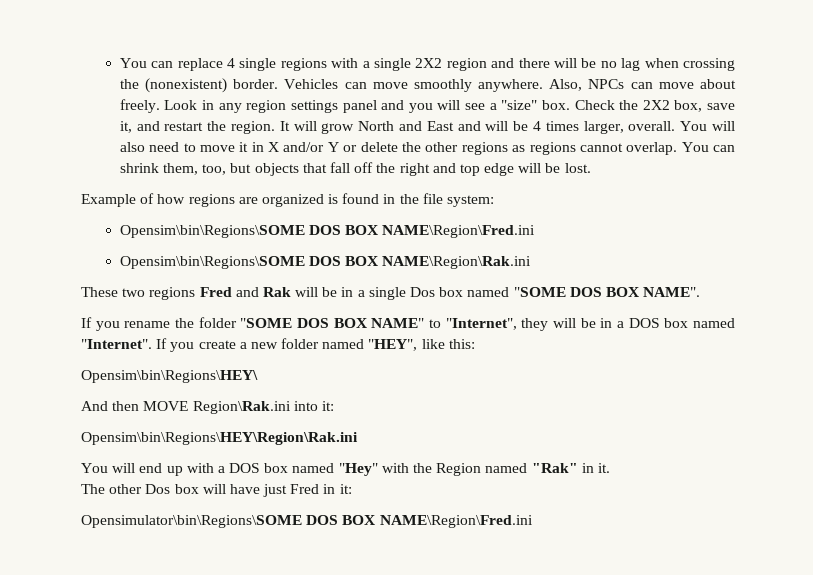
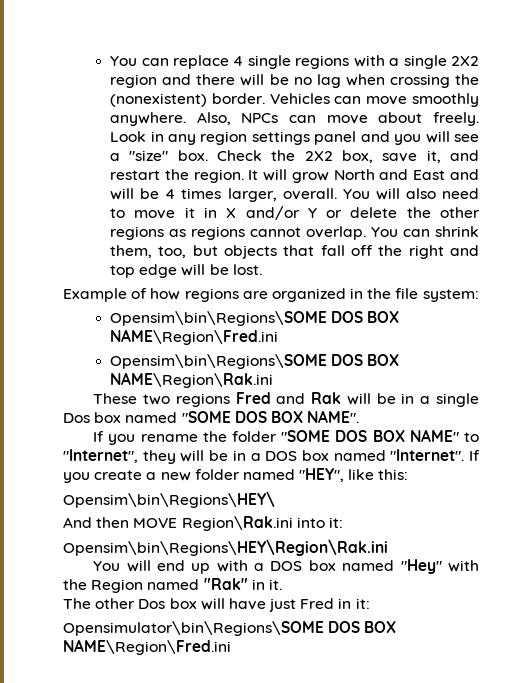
- Example of how regions are organized is found in the file system:
+ Example of how regions are organized in the file system:

